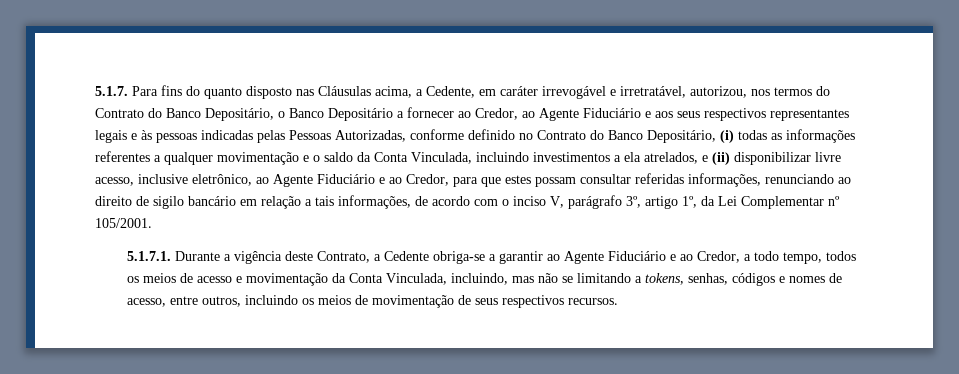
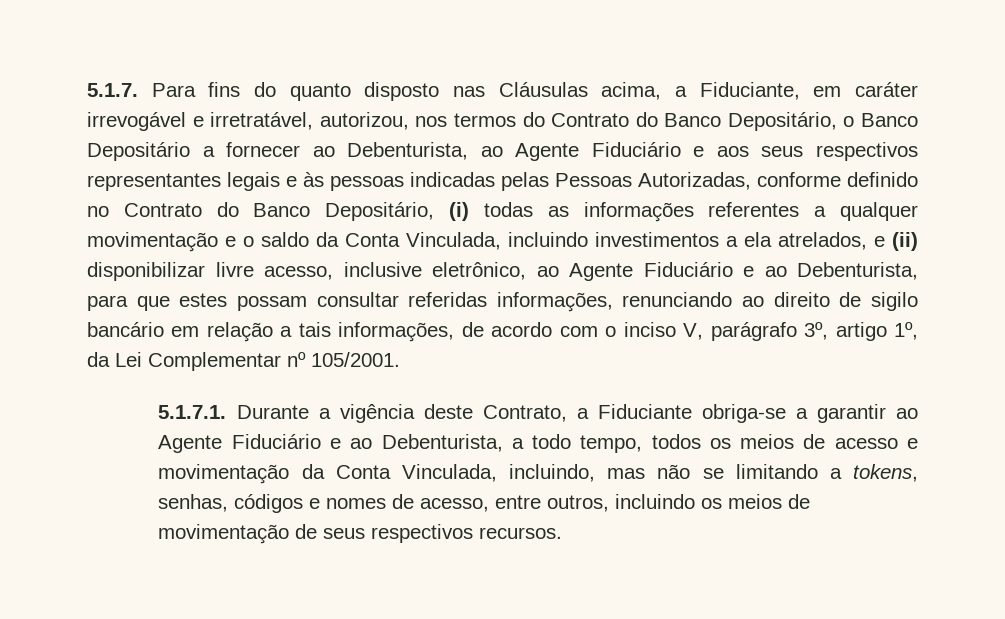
- 5.1.7. Para fins do quanto disposto nas Cláusulas acima, a Cedente, em caráter irrevogável e irretratável, autorizou, nos termos do Contrato do Banco Depositário, o Banco Depositário a fornecer ao Credor, ao Agente Fiduciário e aos seus respectivos representantes legais e às pessoas indicadas pelas Pessoas Autorizadas, conforme definido no Contrato do Banco Depositário, (i) todas as informações referentes a qualquer movimentação e o saldo da Conta Vinculada, incluindo investimentos a ela atrelados, e (ii) disponibilizar livre acesso, inclusive eletrônico, ao Agente Fiduciário e ao Credor, para que estes possam consultar referidas informações, renunciando ao direito de sigilo bancário em relação a tais informações, de acordo com o inciso V, parágrafo 3º, artigo 1º, da Lei Complementar nº 105/2001.
+ 5.1.7. Para fins do quanto disposto nas Cláusulas acima, a Fiduciante, em caráter irrevogável e irretratável, autorizou, nos termos do Contrato do Banco Depositário, o Banco Depositário a fornecer ao Debenturista, ao Agente Fiduciário e aos seus respectivos representantes legais e às pessoas indicadas pelas Pessoas Autorizadas, conforme definido no Contrato do Banco Depositário, (i) todas as informações referentes a qualquer movimentação e o saldo da Conta Vinculada, incluindo investimentos a ela atrelados, e (ii) disponibilizar livre acesso, inclusive eletrônico, ao Agente Fiduciário e ao Debenturista, para que estes possam consultar referidas informações, renunciando ao direito de sigilo bancário em relação a tais informações, de acordo com o inciso V, parágrafo 3º, artigo 1º, da Lei Complementar nº 105/2001.
- 5.1.7.1. Durante a vigência deste Contrato, a Cedente obriga-se a garantir ao Agente Fiduciário e ao Credor, a todo tempo, todos os meios de acesso e movimentação da Conta Vinculada, incluindo, mas não se limitando a tokens, senhas, códigos e nomes de acesso, entre outros, incluindo os meios de movimentação de seus respectivos recursos.
+ 5.1.7.1. Durante a vigência deste Contrato, a Fiduciante obriga-se a garantir ao Agente Fiduciário e ao Debenturista, a todo tempo, todos os meios de acesso e movimentação da Conta Vinculada, incluindo, mas não se limitando a tokens, senhas, códigos e nomes de acesso, entre outros, incluindo os meios de movimentação de seus respectivos recursos.

